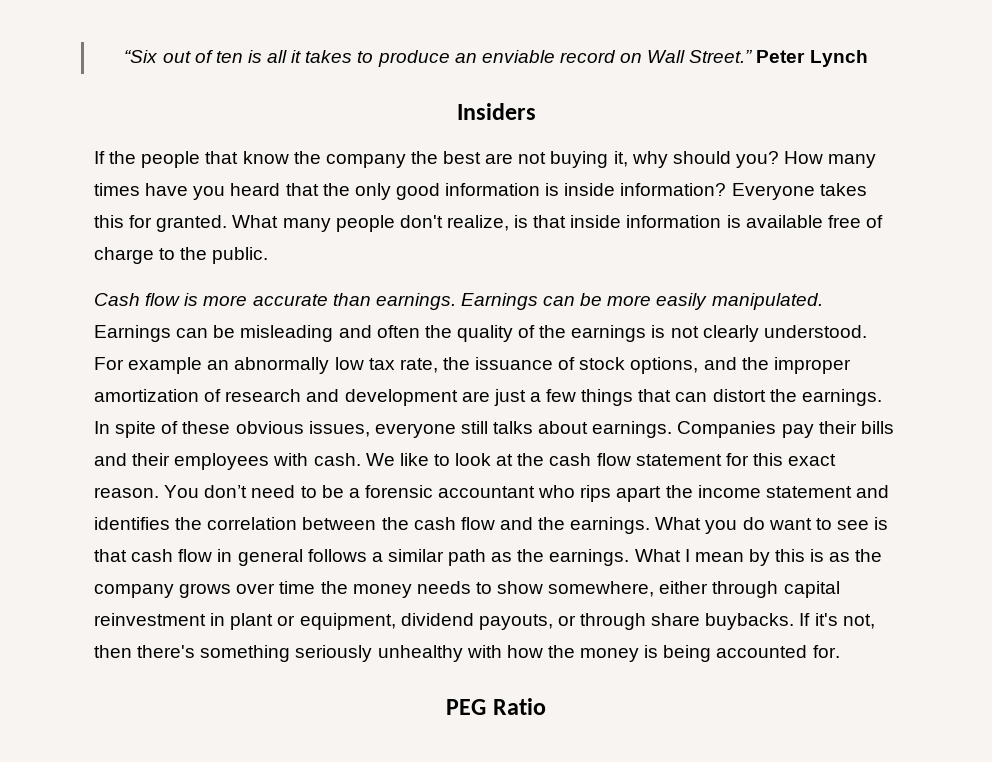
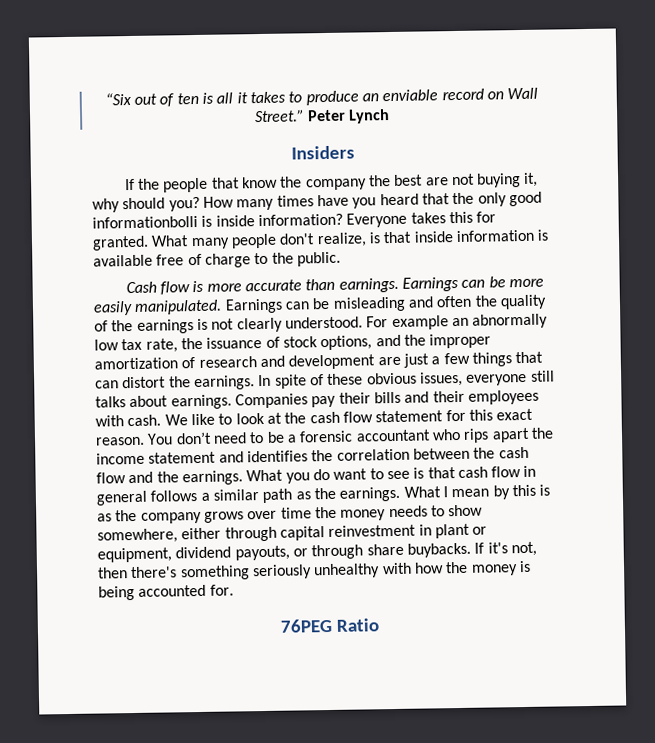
- How many times have you heard that the only good information is inside information?
+ How many times have you heard that the only good informationbolli is inside information?
- PEG Ratio
+ 76PEG Ratio

